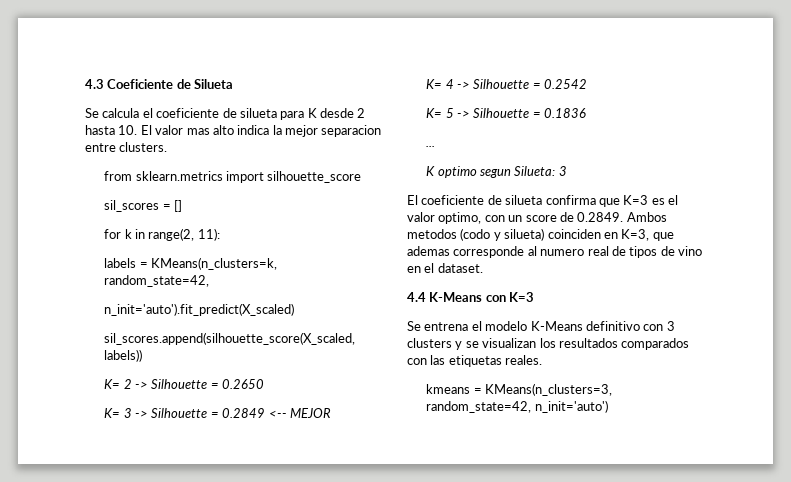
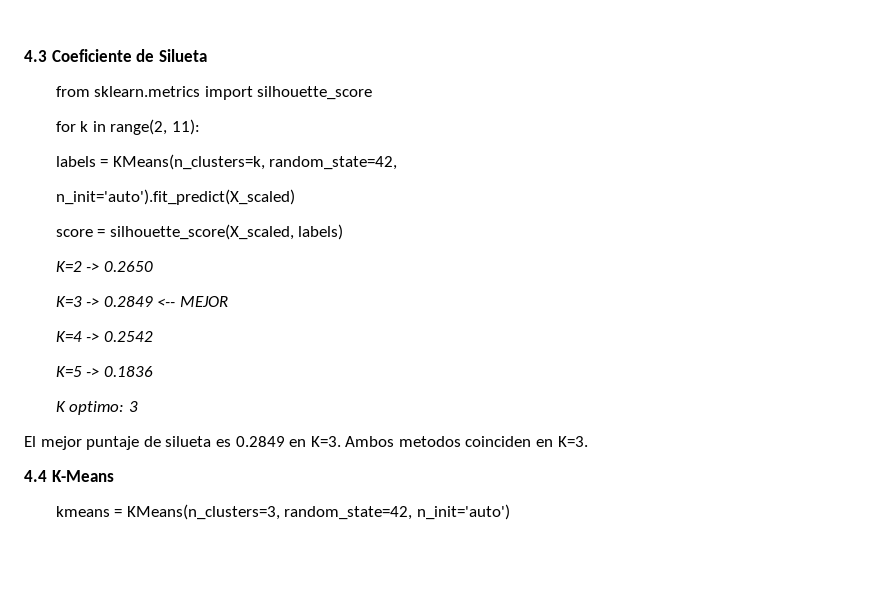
- Se calcula el coeficiente de silueta para K desde 2 hasta 10. El valor mas alto indica la mejor separacion entre clusters.
- sil_scores = []
- sil_scores.append(silhouette_score(X_scaled, labels))
- K= 2 -> Silhouette = 0.2650
- K= 3 -> Silhouette = 0.2849 <-- MEJOR
- K= 4 -> Silhouette = 0.2542
- K= 5 -> Silhouette = 0.1836
+ score = silhouette_score(X_scaled, labels)
+ K=2 -> 0.2650
+ K=3 -> 0.2849 <-- MEJOR
+ K=4 -> 0.2542
+ K=5 -> 0.1836
- ...
- K optimo segun Silueta: 3
+ K optimo: 3
- El coeficiente de silueta confirma que K=3 es el valor optimo, con un score de 0.2849. Ambos metodos (codo y silueta) coinciden en K=3, que ademas corresponde al numero real de tipos de vino en el dataset.
- 4.4 K-Means con K=3
- Se entrena el modelo K-Means definitivo con 3 clusters y se visualizan los resultados comparados con las etiquetas reales.
+ El mejor puntaje de silueta es 0.2849 en K=3. Ambos metodos coinciden en K=3.
+ 4.4 K-Means

